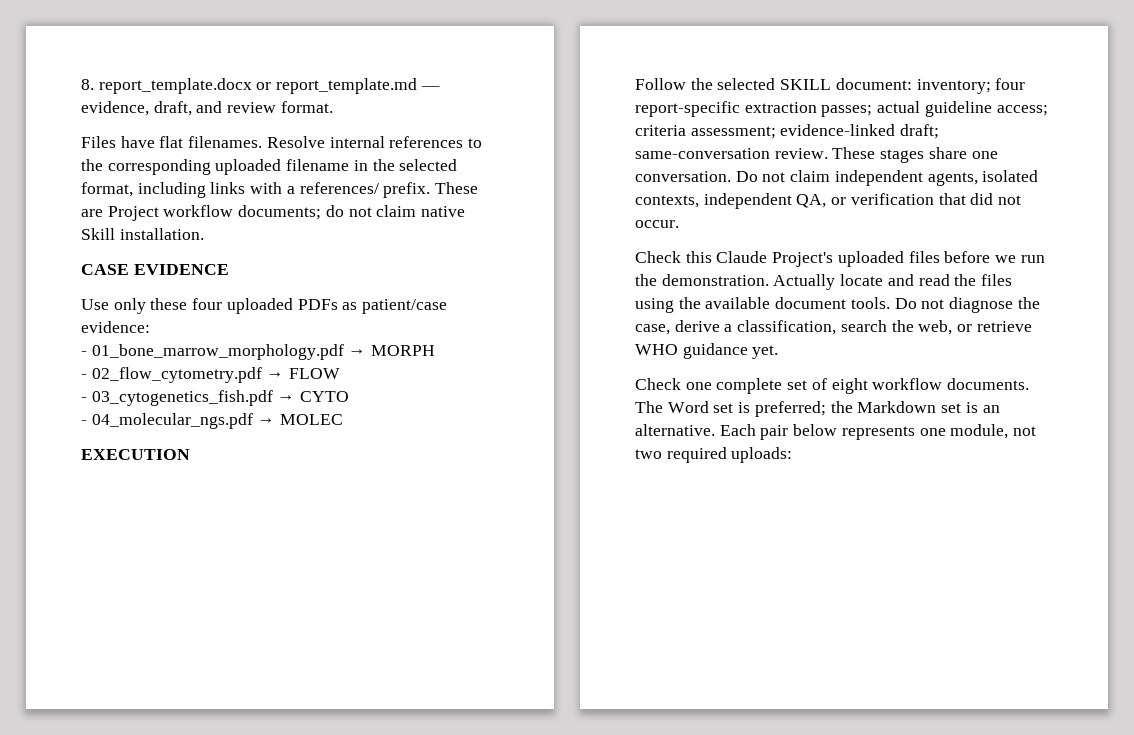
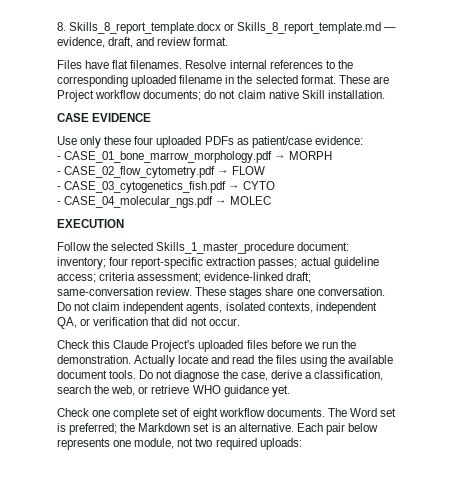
- 8. report_template.docx or report_template.md — evidence, draft, and review format.
+ 8. Skills_8_report_template.docx or Skills_8_report_template.md — evidence, draft, and review format.
- Resolve internal references to the corresponding uploaded filename in the selected format, including links with a references/ prefix.
+ Resolve internal references to the corresponding uploaded filename in the selected format.
- - 01_bone_marrow_morphology.pdf → MORPH
+ - CASE_01_bone_marrow_morphology.pdf → MORPH
- - 02_flow_cytometry.pdf → FLOW
+ - CASE_02_flow_cytometry.pdf → FLOW
- - 03_cytogenetics_fish.pdf → CYTO
+ - CASE_03_cytogenetics_fish.pdf → CYTO
- - 04_molecular_ngs.pdf → MOLEC
+ - CASE_04_molecular_ngs.pdf → MOLEC
- Follow the selected SKILL document: inventory; four report-specific extraction passes; actual guideline access; criteria assessment; evidence-linked draft; same-conversation review.
+ Follow the selected Skills_1_master_procedure document: inventory; four report-specific extraction passes; actual guideline access; criteria assessment; evidence-linked draft; same-conversation review.

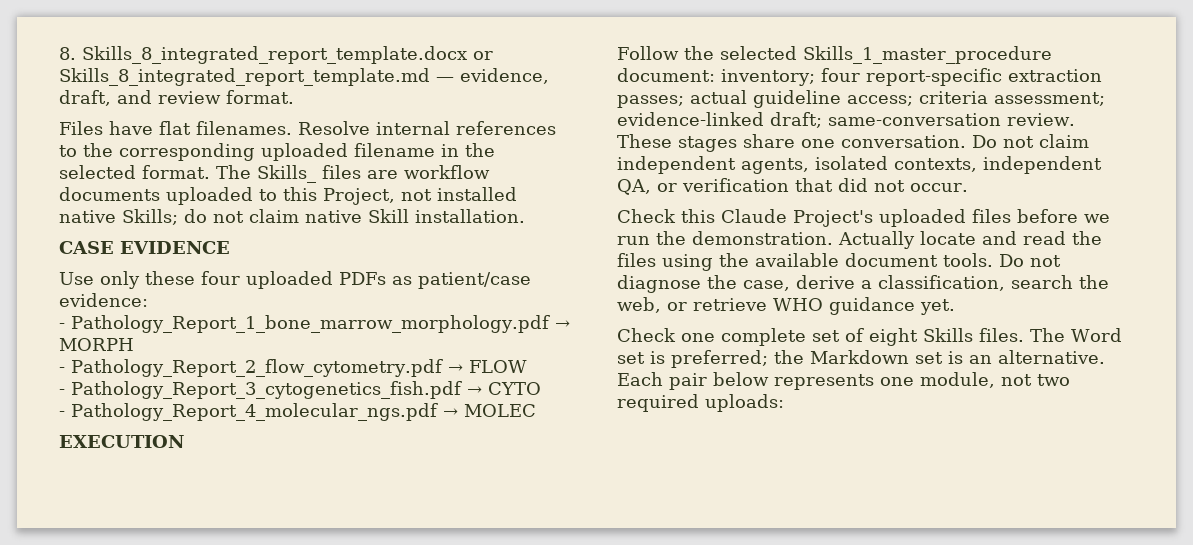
- 8. Skills_8_report_template.docx or Skills_8_report_template.md — evidence, draft, and review format.
+ 8. Skills_8_integrated_report_template.docx or Skills_8_integrated_report_template.md — evidence, draft, and review format.
- These are Project workflow documents; do not claim native Skill installation.
+ The Skills_ files are workflow documents uploaded to this Project, not installed native Skills; do not claim native Skill installation.
- - CASE_01_bone_marrow_morphology.pdf → MORPH
+ - Pathology_Report_1_bone_marrow_morphology.pdf → MORPH
- - CASE_02_flow_cytometry.pdf → FLOW
+ - Pathology_Report_2_flow_cytometry.pdf → FLOW
- - CASE_03_cytogenetics_fish.pdf → CYTO
+ - Pathology_Report_3_cytogenetics_fish.pdf → CYTO
- - CASE_04_molecular_ngs.pdf → MOLEC
+ - Pathology_Report_4_molecular_ngs.pdf → MOLEC
- Check one complete set of eight workflow documents.
+ Check one complete set of eight Skills files.

